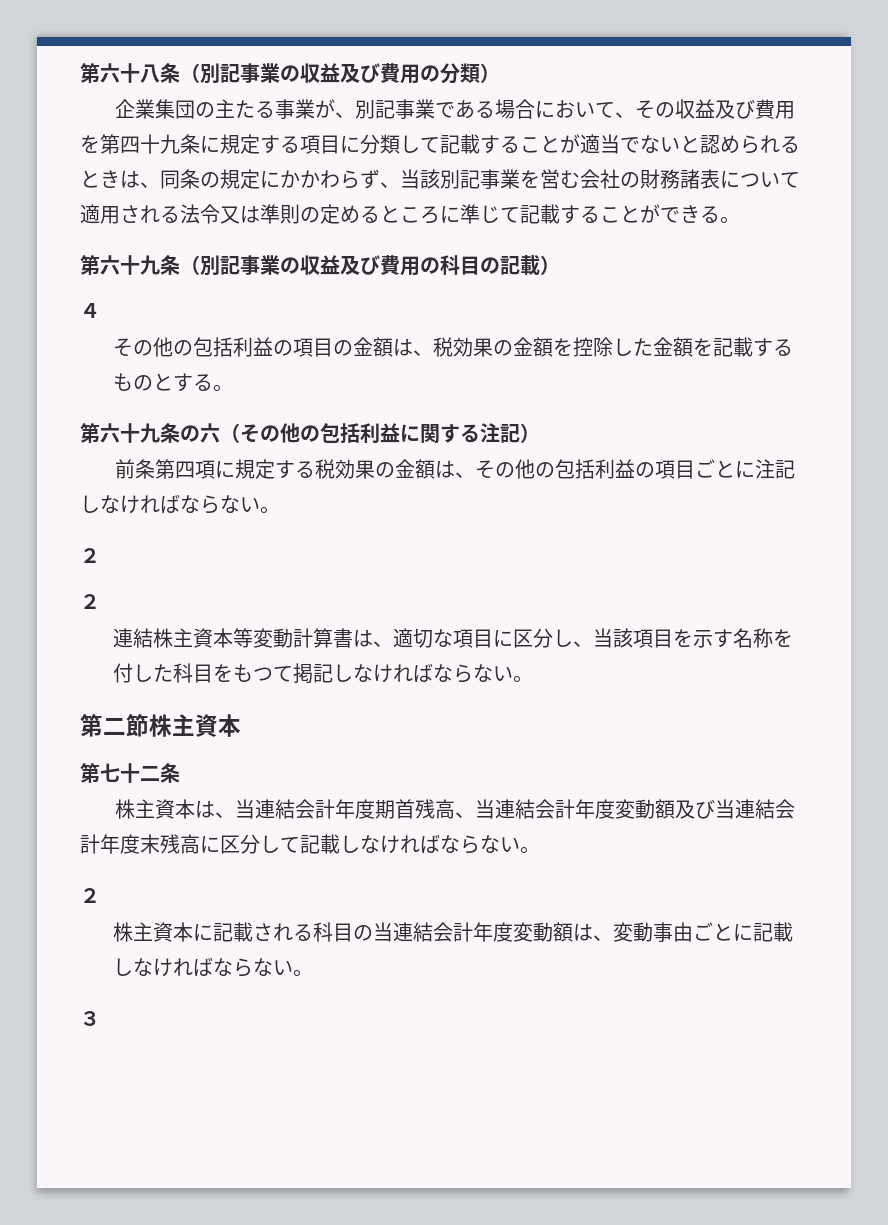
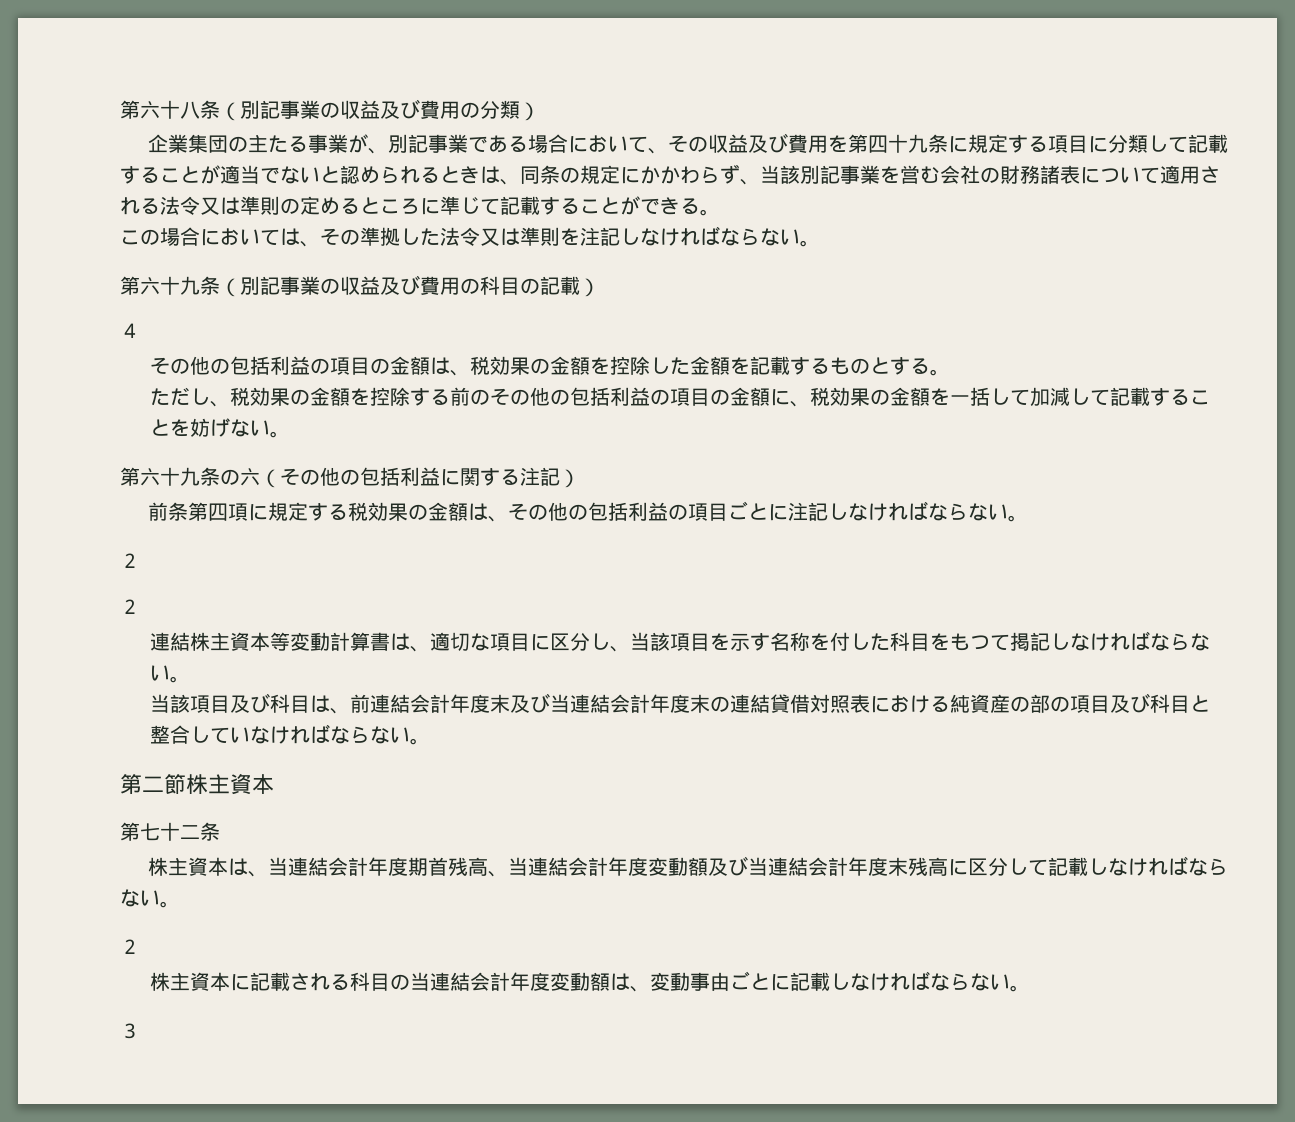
+ この場合においては、その準拠した法令又は準則を注記しなければならない。
+ ただし、税効果の金額を控除する前のその他の包括利益の項目の金額に、税効果の金額を一括して加減して記載することを妨げない。
+ 当該項目及び科目は、前連結会計年度末及び当連結会計年度末の連結貸借対照表における純資産の部の項目及び科目と整合していなければならない。

